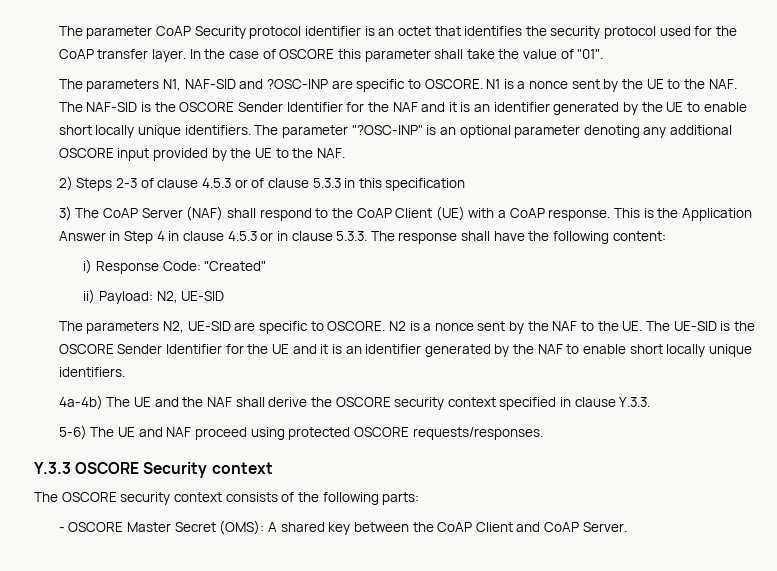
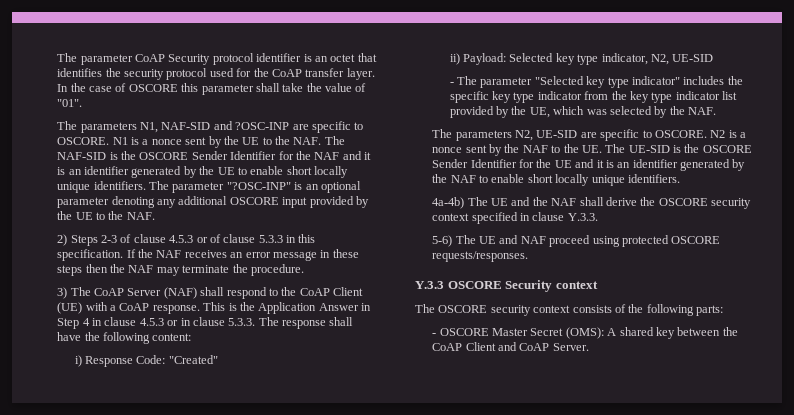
- 2) Steps 2-3 of clause 4.5.3 or of clause 5.3.3 in this specification
+ 2) Steps 2-3 of clause 4.5.3 or of clause 5.3.3 in this specification. If the NAF receives an error message in these steps then the NAF may terminate the procedure.
- ii) Payload: N2, UE-SID
+ ii) Payload: Selected key type indicator, N2, UE-SID
+ - The parameter "Selected key type indicator" includes the specific key type indicator from the key type indicator list provided by the UE, which was selected by the NAF.

